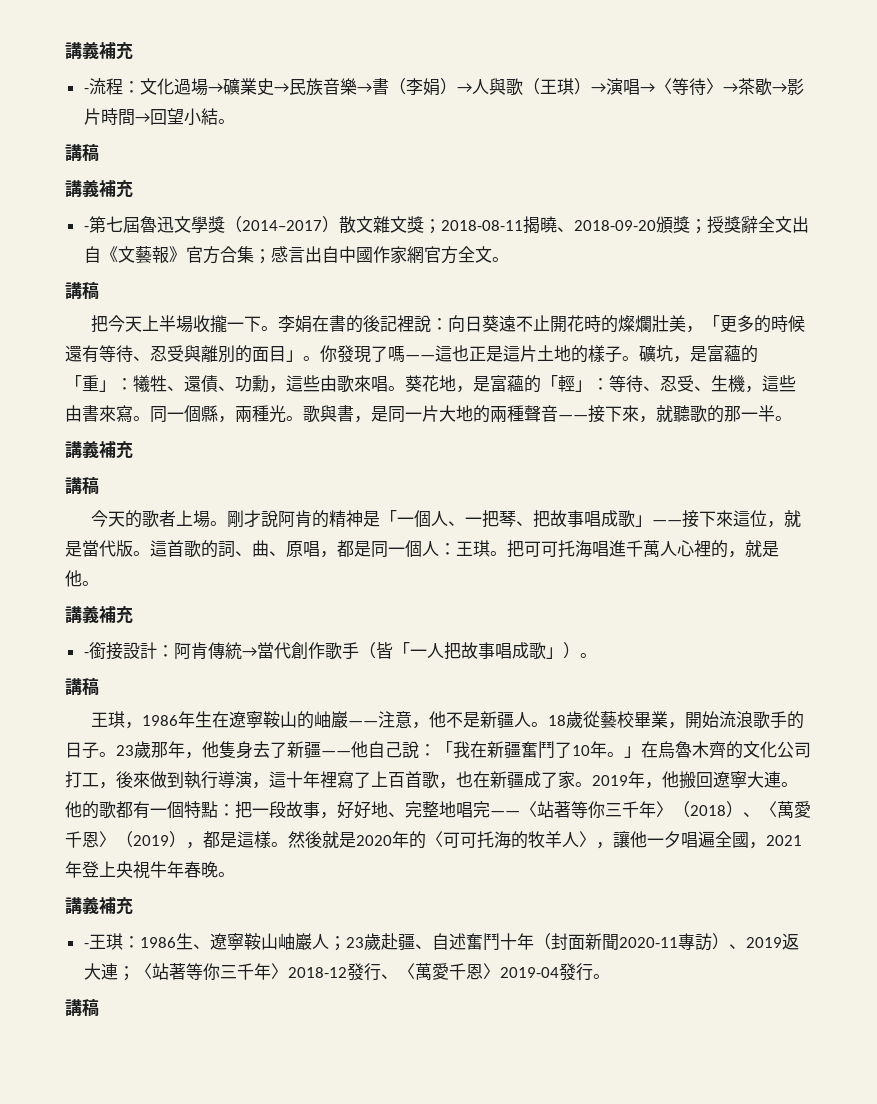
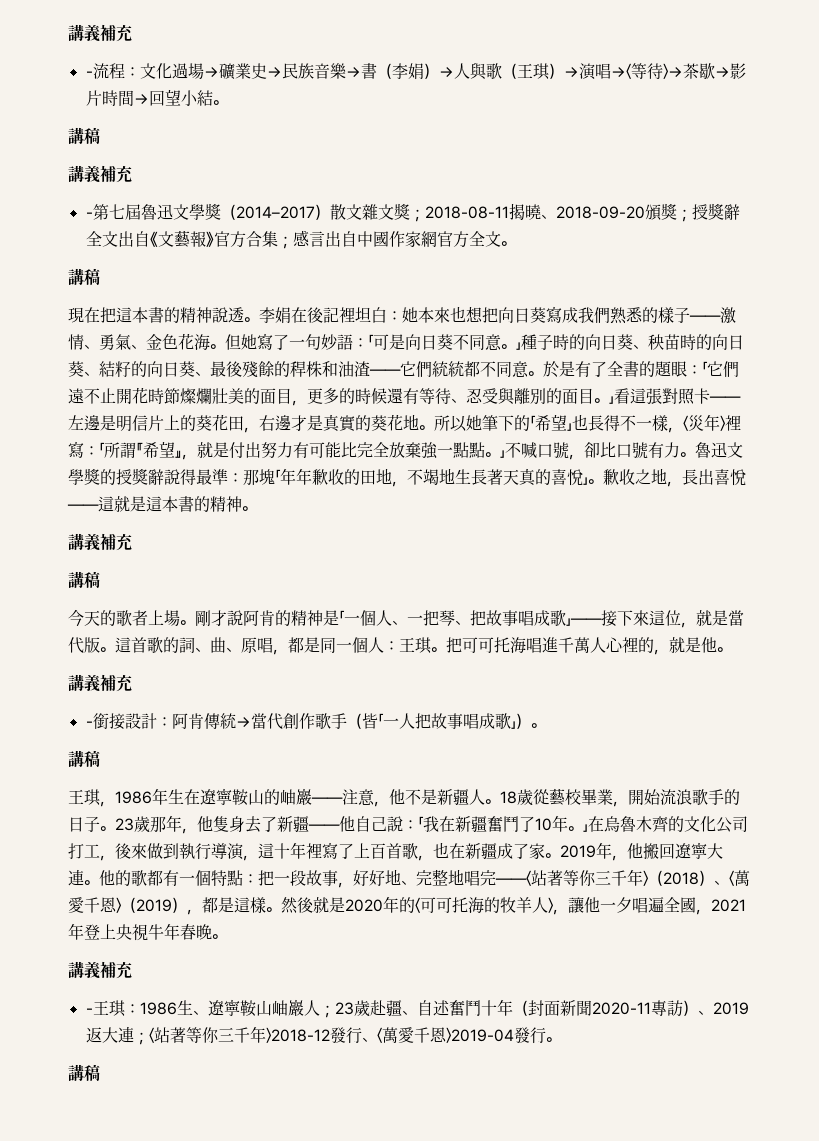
- 把今天上半場收攏一下。李娟在書的後記裡說：向日葵遠不止開花時的燦爛壯美，「更多的時候還有等待、忍受與離別的面目」。你發現了嗎——這也正是這片土地的樣子。礦坑，是富蘊的「重」：犧牲、還債、功勳，這些由歌來唱。葵花地，是富蘊的「輕」：等待、忍受、生機，這些由書來寫。同一個縣，兩種光。歌與書，是同一片大地的兩種聲音——接下來，就聽歌的那一半。
+ 現在把這本書的精神說透。李娟在後記裡坦白：她本來也想把向日葵寫成我們熟悉的樣子——激情、勇氣、金色花海。但她寫了一句妙語：「可是向日葵不同意。」種子時的向日葵、秧苗時的向日葵、結籽的向日葵、最後殘餘的稈株和油渣——它們統統都不同意。於是有了全書的題眼：「它們遠不止開花時節燦爛壯美的面目，更多的時候還有等待、忍受與離別的面目。」看這張對照卡——左邊是明信片上的葵花田，右邊才是真實的葵花地。所以她筆下的「希望」也長得不一樣，〈災年〉裡寫：「所謂『希望』，就是付出努力有可能比完全放棄強一點點。」不喊口號，卻比口號有力。魯迅文學獎的授獎辭說得最準：那塊「年年歉收的田地，不竭地生長著天真的喜悅」。歉收之地，長出喜悅——這就是這本書的精神。

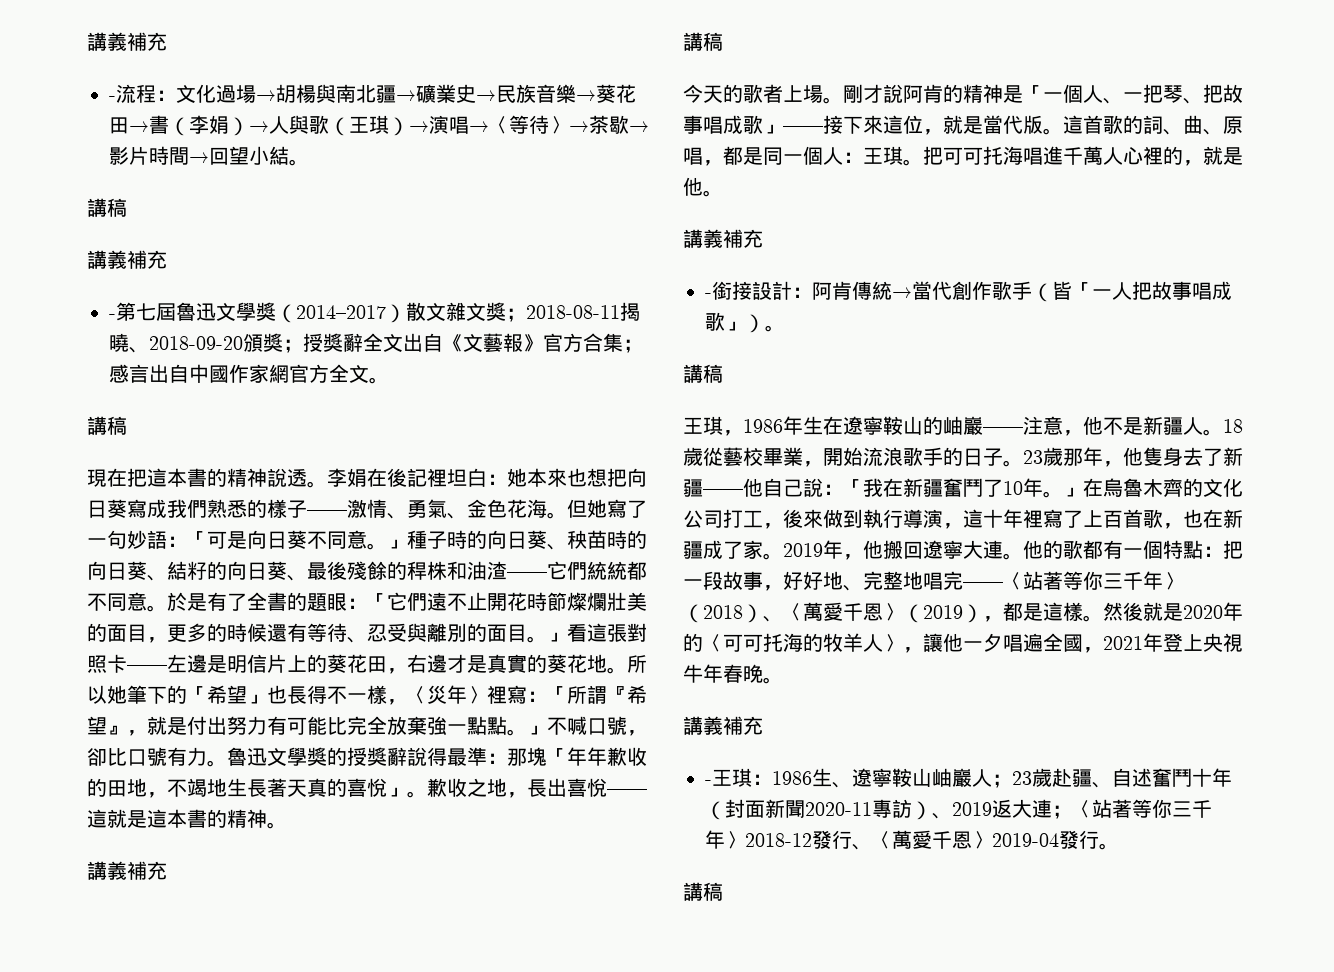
- -流程：文化過場→礦業史→民族音樂→書（李娟）→人與歌（王琪）→演唱→〈等待〉→茶歇→影片時間→回望小結。
+ -流程：文化過場→胡楊與南北疆→礦業史→民族音樂→葵花田→書（李娟）→人與歌（王琪）→演唱→〈等待〉→茶歇→影片時間→回望小結。

